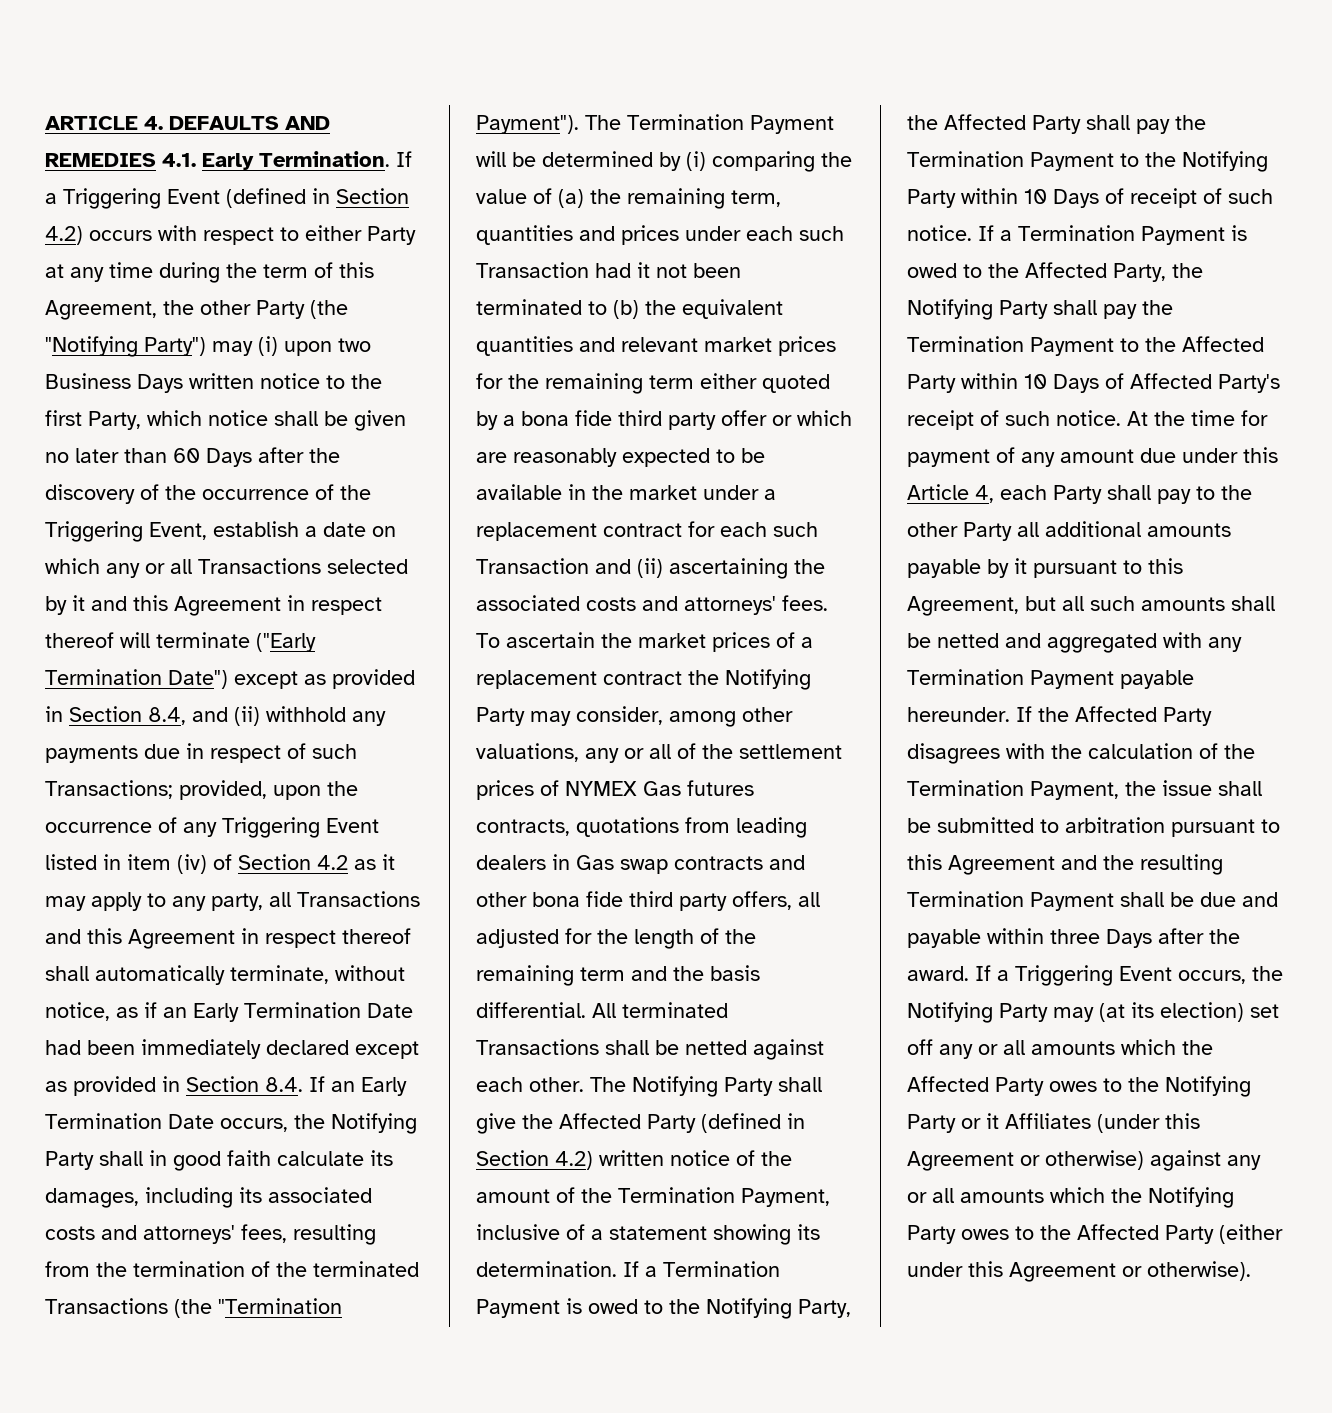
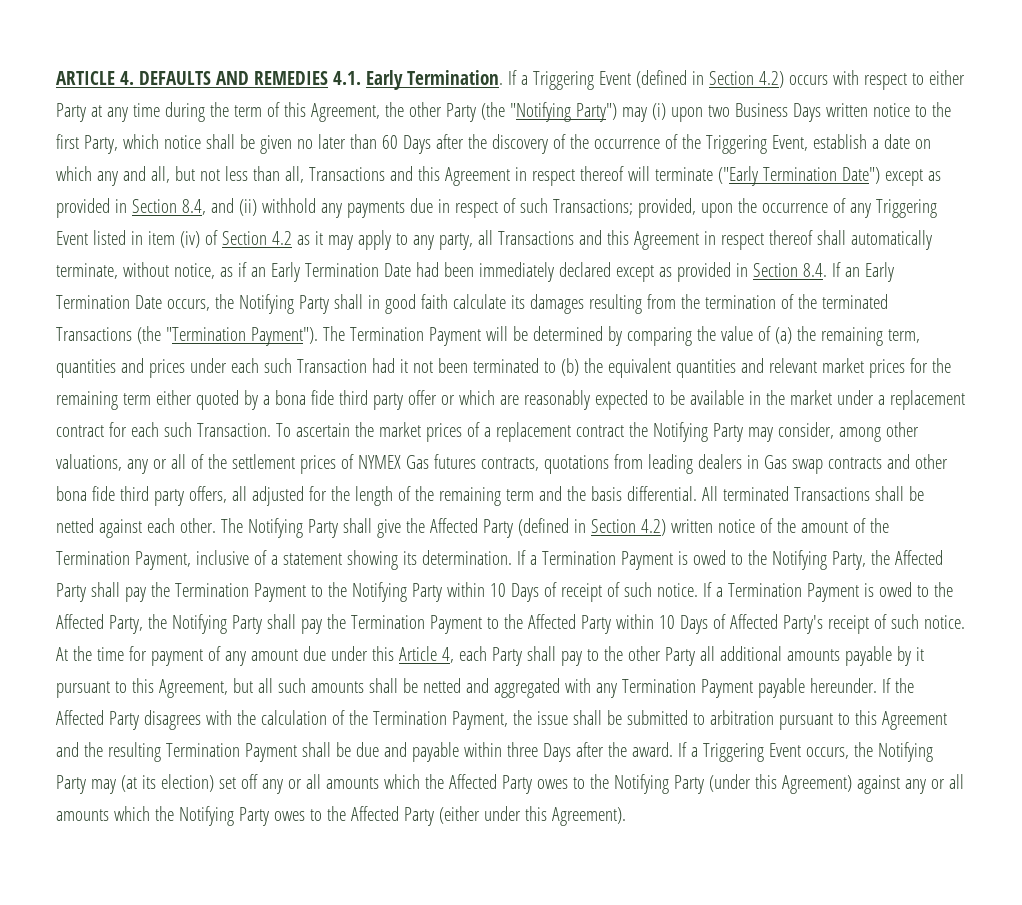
- If a Triggering Event (defined in Section 4.2) occurs with respect to either Party at any time during the term of this Agreement, the other Party (the "Notifying Party") may (i) upon two Business Days written notice to the first Party, which notice shall be given no later than 60 Days after the discovery of the occurrence of the Triggering Event, establish a date on which any or all Transactions selected by it and this Agreement in respect thereof will terminate ("Early Termination Date") except as provided in Section 8.4, and (ii) withhold any payments due in respect of such Transactions;
+ If a Triggering Event (defined in Section 4.2) occurs with respect to either Party at any time during the term of this Agreement, the other Party (the "Notifying Party") may (i) upon two Business Days written notice to the first Party, which notice shall be given no later than 60 Days after the discovery of the occurrence of the Triggering Event, establish a date on which any and all, but not less than all, Transactions and this Agreement in respect thereof will terminate ("Early Termination Date") except as provided in Section 8.4, and (ii) withhold any payments due in respect of such Transactions;
- provided, upon the occurrence of any Triggering Event listed in item (iv) of Section 4.2 as it may apply to any party, all Transactions and this Agreement in respect thereof shall automatically terminate, without notice, as if an Early Termination Date had been immediately declared except as provided in Section 8.4. If an Early Termination Date occurs, the Notifying Party shall in good faith calculate its damages, including its associated costs and attorneys' fees, resulting from the termination of the terminated Transactions (the "Termination Payment").
+ provided, upon the occurrence of any Triggering Event listed in item (iv) of Section 4.2 as it may apply to any party, all Transactions and this Agreement in respect thereof shall automatically terminate, without notice, as if an Early Termination Date had been immediately declared except as provided in Section 8.4. If an Early Termination Date occurs, the Notifying Party shall in good faith calculate its damages resulting from the termination of the terminated Transactions (the "Termination Payment").
- The Termination Payment will be determined by (i) comparing the value of (a) the remaining term, quantities and prices under each such Transaction had it not been terminated to (b) the equivalent quantities and relevant market prices for the remaining term either quoted by a bona fide third party offer or which are reasonably expected to be available in the market under a replacement contract for each such Transaction and (ii) ascertaining the associated costs and attorneys' fees.
+ The Termination Payment will be determined by comparing the value of (a) the remaining term, quantities and prices under each such Transaction had it not been terminated to (b) the equivalent quantities and relevant market prices for the remaining term either quoted by a bona fide third party offer or which are reasonably expected to be available in the market under a replacement contract for each such Transaction.
- If a Triggering Event occurs, the Notifying Party may (at its election) set off any or all amounts which the Affected Party owes to the Notifying Party or it Affiliates (under this Agreement or otherwise) against any or all amounts which the Notifying Party owes to the Affected Party (either under this Agreement or otherwise).
+ If a Triggering Event occurs, the Notifying Party may (at its election) set off any or all amounts which the Affected Party owes to the Notifying Party (under this Agreement) against any or all amounts which the Notifying Party owes to the Affected Party (either under this Agreement).

